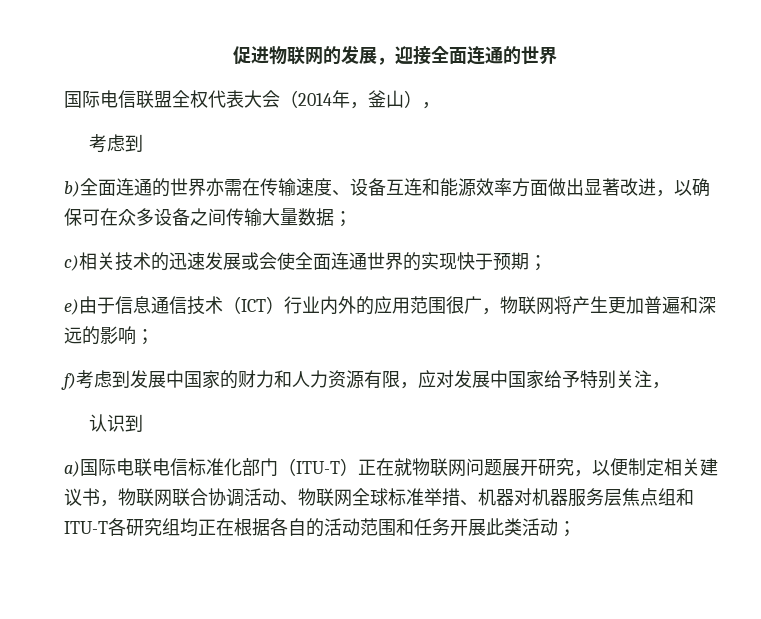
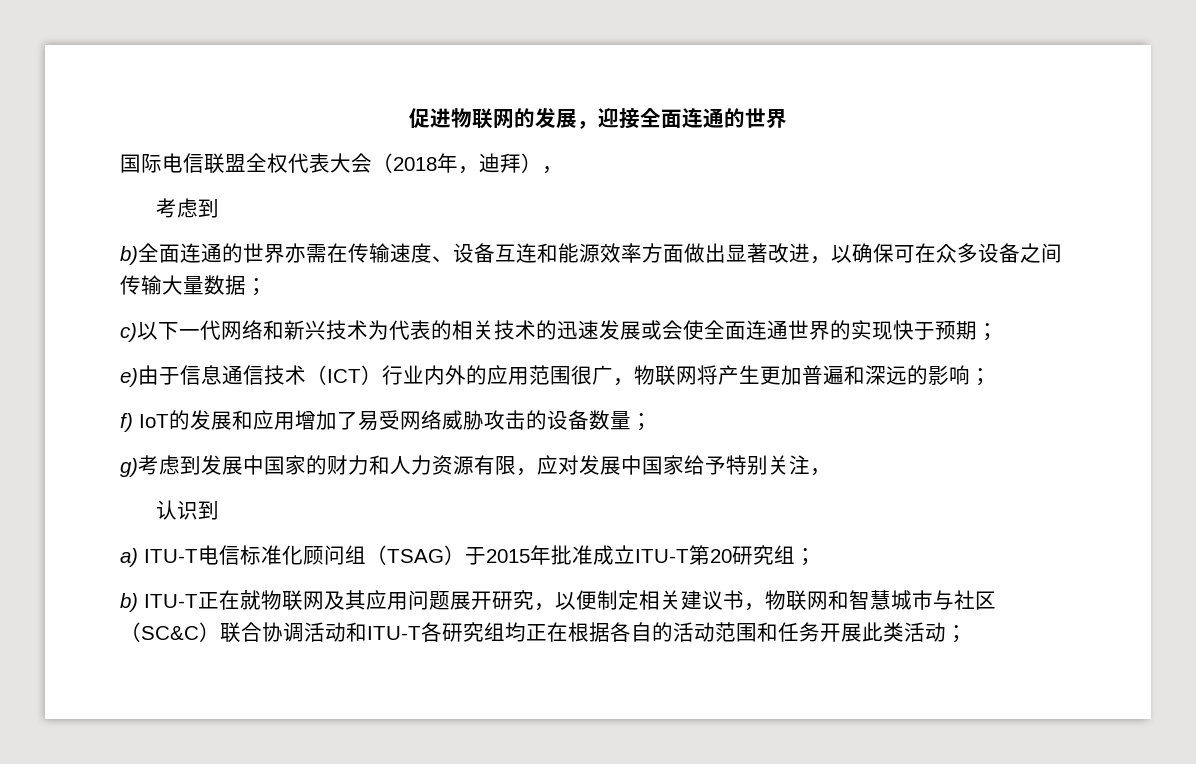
- 国际电信联盟全权代表大会（2014年，釜山），
+ 国际电信联盟全权代表大会（2018年，迪拜），
- c)相关技术的迅速发展或会使全面连通世界的实现快于预期；
+ c)以下一代网络和新兴技术为代表的相关技术的迅速发展或会使全面连通世界的实现快于预期；
- f)考虑到发展中国家的财力和人力资源有限，应对发展中国家给予特别关注，
+ f) IoT的发展和应用增加了易受网络威胁攻击的设备数量；
+ g)考虑到发展中国家的财力和人力资源有限，应对发展中国家给予特别关注，
- a)国际电联电信标准化部门（ITU-T）正在就物联网问题展开研究，以便制定相关建议书，物联网联合协调活动、物联网全球标准举措、机器对机器服务层焦点组和ITU-T各研究组均正在根据各自的活动范围和任务开展此类活动；
+ a) ITU-T电信标准化顾问组（TSAG）于2015年批准成立ITU-T第20研究组；
+ b) ITU-T正在就物联网及其应用问题展开研究，以便制定相关建议书，物联网和智慧城市与社区（SC&C）联合协调活动和ITU-T各研究组均正在根据各自的活动范围和任务开展此类活动；

